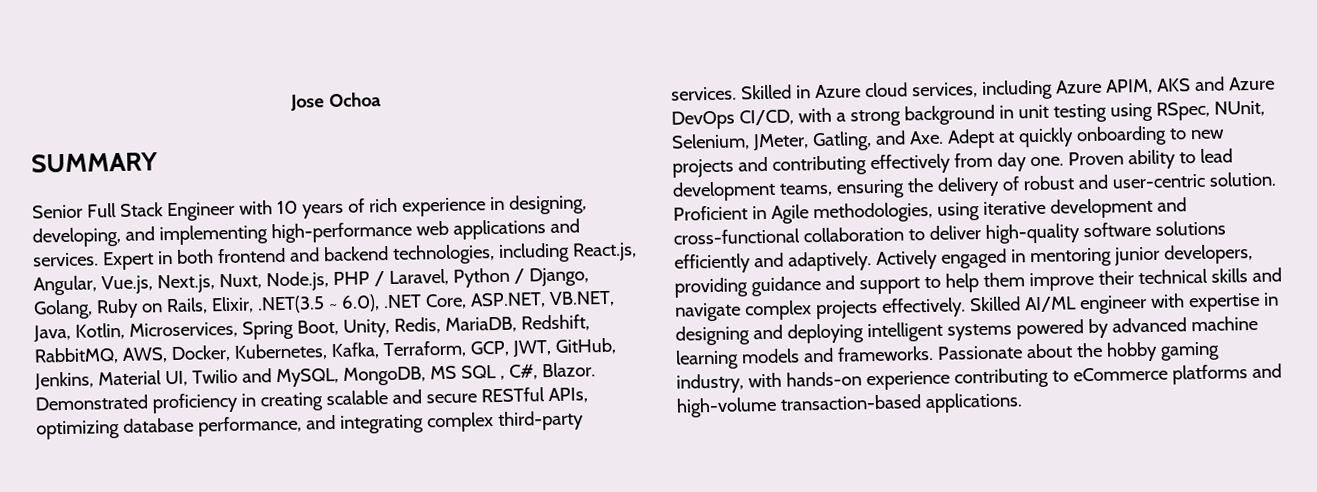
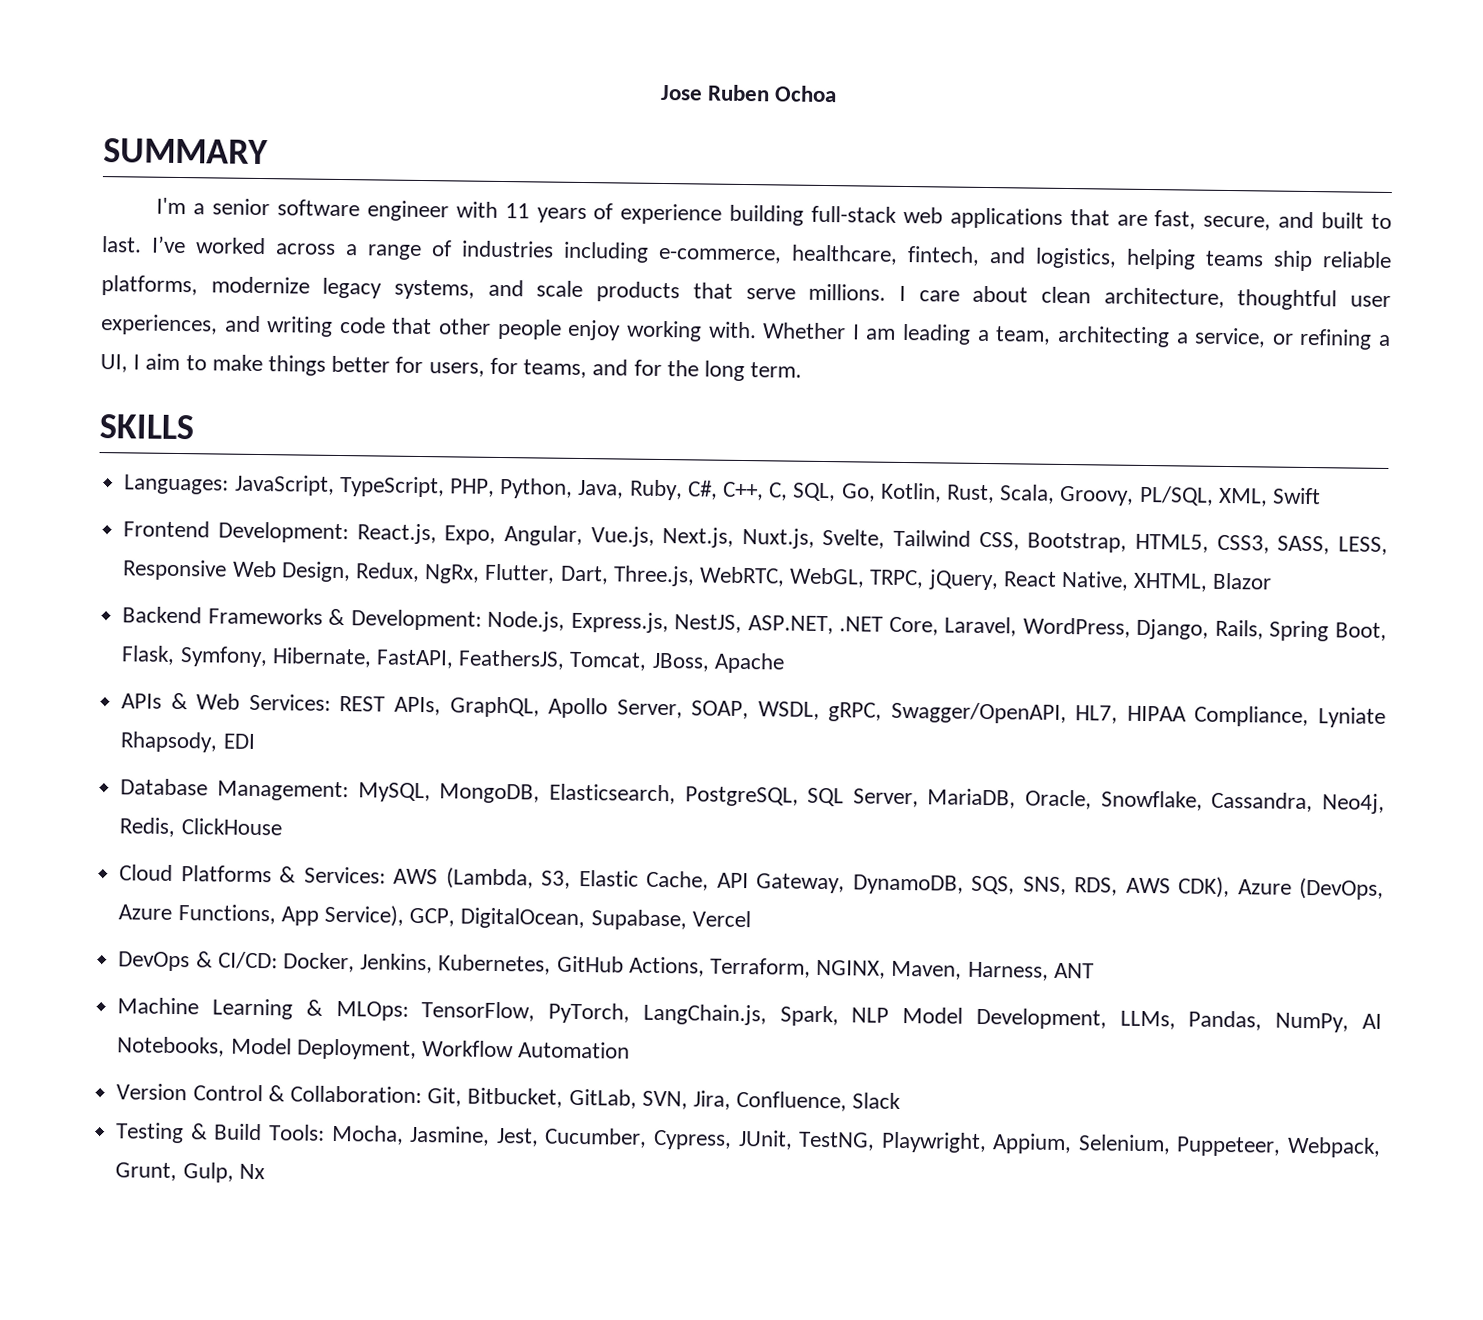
- Jose Ochoa
+ Jose Ruben Ochoa
- Senior Full Stack Engineer with 10 years of rich experience in designing, developing, and implementing high-performance web applications and services. Expert in both frontend and backend technologies, including React.js, Angular, Vue.js, Next.js, Nuxt, Node.js, PHP / Laravel, Python / Django, Golang, Ruby on Rails, Elixir, .NET(3.5 ~ 6.0), .NET Core, ASP.NET, VB.NET, Java, Kotlin, Microservices, Spring Boot, Unity, Redis, MariaDB, Redshift, RabbitMQ, AWS, Docker, Kubernetes, Kafka, Terraform, GCP, JWT, GitHub, Jenkins, Material UI, Twilio and MySQL, MongoDB, MS SQL , C#, Blazor. Demonstrated proficiency in creating scalable and secure RESTful APIs, optimizing database performance, and integrating complex third-party services. Skilled in Azure cloud services, including Azure APIM, AKS and Azure DevOps CI/CD, with a strong background in unit testing using RSpec, NUnit, Selenium, JMeter, Gatling, and Axe. Adept at quickly onboarding to new projects and contributing effectively from day one. Proven ability to lead development teams, ensuring the delivery of robust and user-centric solution. Proficient in Agile methodologies, using iterative development and cross-functional collaboration to deliver high-quality software solutions efficiently and adaptively. Actively engaged in mentoring junior developers, providing guidance and support to help them improve their technical skills and navigate complex projects effectively. Skilled AI/ML engineer with expertise in designing and deploying intelligent systems powered by advanced machine learning models and frameworks. Passionate about the hobby gaming industry, with hands-on experience contributing to eCommerce platforms and high-volume transaction-based applications.
+ I'm a senior software engineer with 11 years of experience building full-stack web applications that are fast, secure, and built to last. I’ve worked across a range of industries including e-commerce, healthcare, fintech, and logistics, helping teams ship reliable platforms, modernize legacy systems, and scale products that serve millions. I care about clean architecture, thoughtful user experiences, and writing code that other people enjoy working with. Whether I am leading a team, architecting a service, or refining a UI, I aim to make things better for users, for teams, and for the long term.
+ SKILLS
+ Languages: JavaScript, TypeScript, PHP, Python, Java, Ruby, C#, C++, C, SQL, Go, Kotlin, Rust, Scala, Groovy, PL/SQL, XML, Swift
+ Frontend Development: React.js, Expo, Angular, Vue.js, Next.js, Nuxt.js, Svelte, Tailwind CSS, Bootstrap, HTML5, CSS3, SASS, LESS, Responsive Web Design, Redux, NgRx, Flutter, Dart, Three.js, WebRTC, WebGL, TRPC, jQuery, React Native, XHTML, Blazor
+ Backend Frameworks & Development: Node.js, Express.js, NestJS, ASP.NET, .NET Core, Laravel, WordPress, Django, Rails, Spring Boot, Flask, Symfony, Hibernate, FastAPI, FeathersJS, Tomcat, JBoss, Apache
+ APIs & Web Services: REST APIs, GraphQL, Apollo Server, SOAP, WSDL, gRPC, Swagger/OpenAPI, HL7, HIPAA Compliance, Lyniate Rhapsody, EDI
+ Database Management: MySQL, MongoDB, Elasticsearch, PostgreSQL, SQL Server, MariaDB, Oracle, Snowflake, Cassandra, Neo4j, Redis, ClickHouse
+ Cloud Platforms & Services: AWS (Lambda, S3, Elastic Cache, API Gateway, DynamoDB, SQS, SNS, RDS, AWS CDK), Azure (DevOps, Azure Functions, App Service), GCP, DigitalOcean, Supabase, Vercel
+ DevOps & CI/CD: Docker, Jenkins, Kubernetes, GitHub Actions, Terraform, NGINX, Maven, Harness, ANT
+ Machine Learning & MLOps: TensorFlow, PyTorch, LangChain.js, Spark, NLP Model Development, LLMs, Pandas, NumPy, AI Notebooks, Model Deployment, Workflow Automation
+ Version Control & Collaboration: Git, Bitbucket, GitLab, SVN, Jira, Confluence, Slack
+ Testing & Build Tools: Mocha, Jasmine, Jest, Cucumber, Cypress, JUnit, TestNG, Playwright, Appium, Selenium, Puppeteer, Webpack, Grunt, Gulp, Nx

